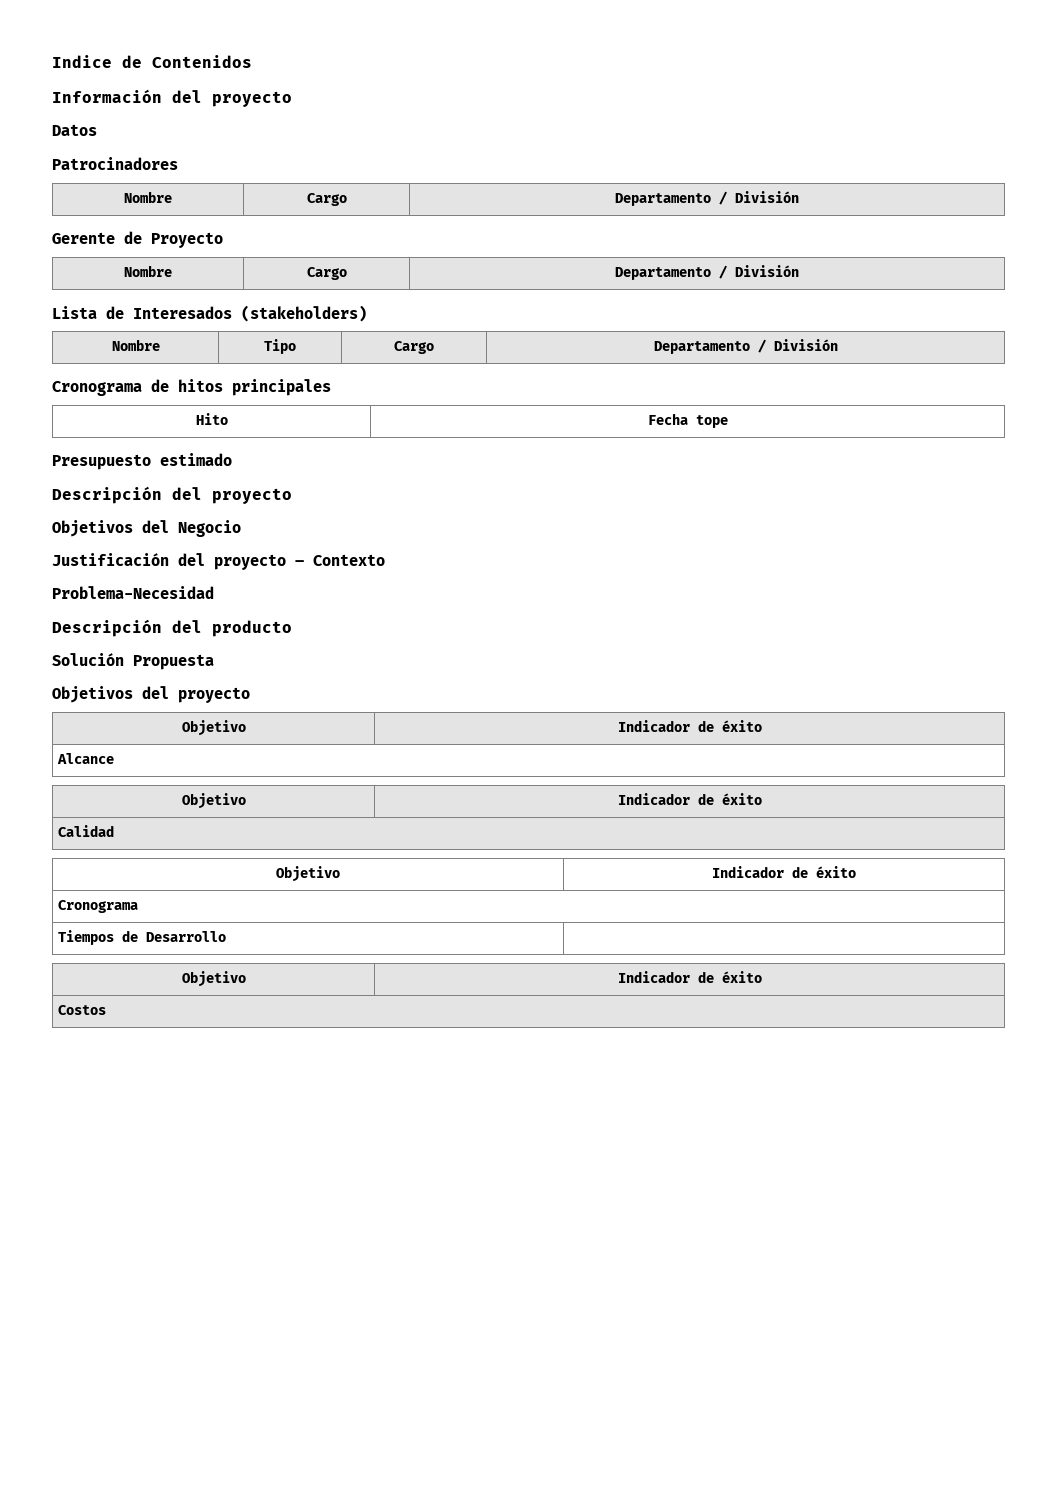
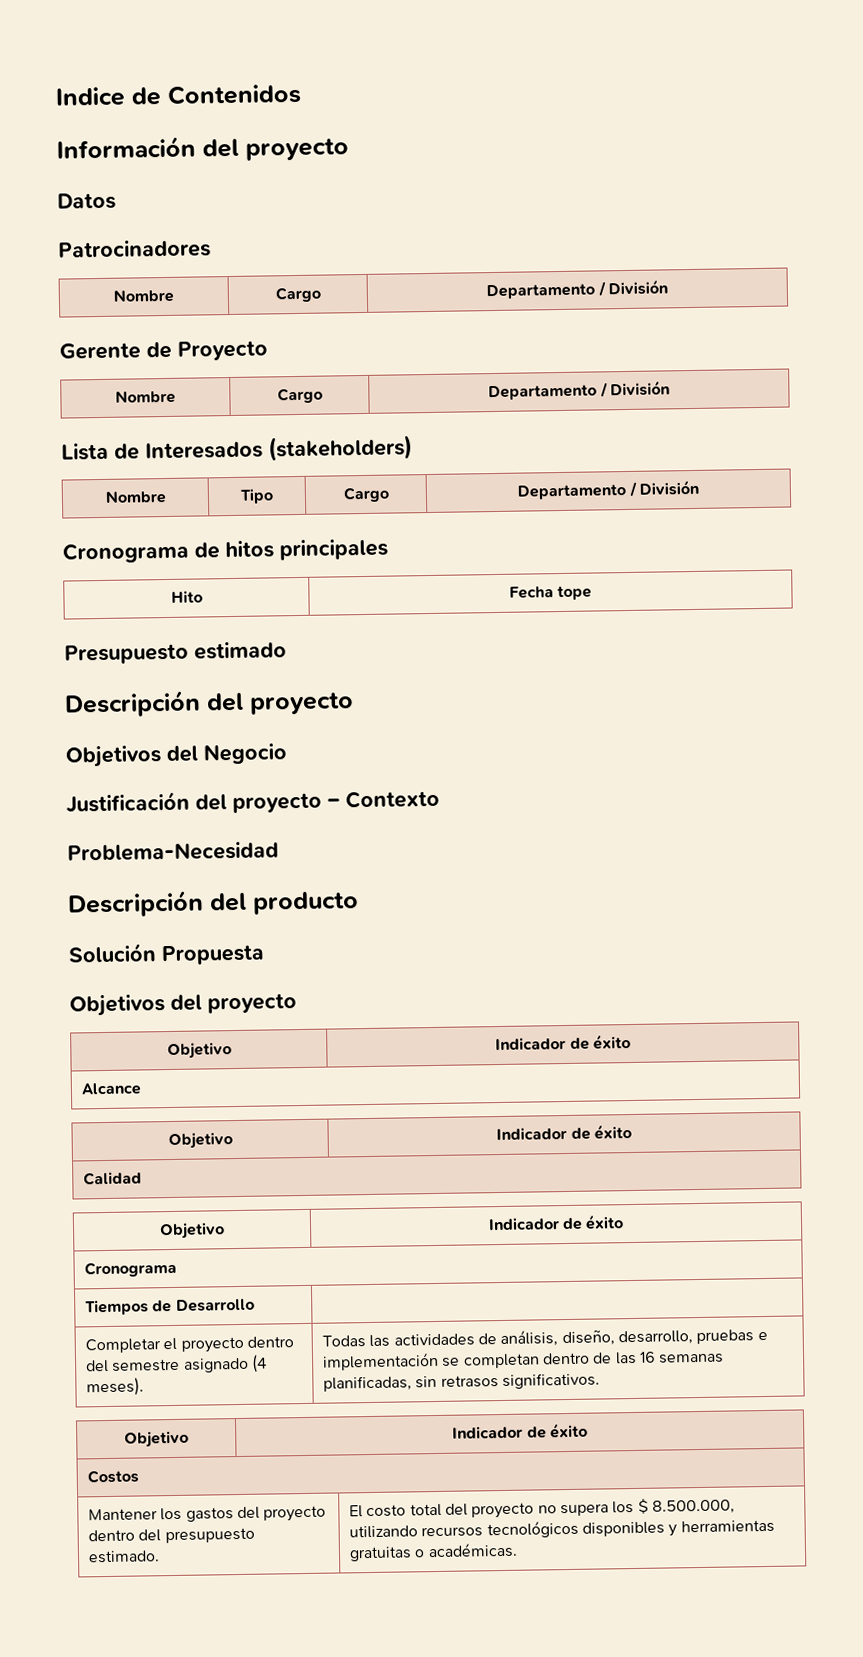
+ Completar el proyecto dentro del semestre asignado (4 meses). | Todas las actividades de análisis, diseño, desarrollo, pruebas e implementación se completan dentro de las 16 semanas planificadas, sin retrasos significativos.
+ Mantener los gastos del proyecto dentro del presupuesto estimado. | El costo total del proyecto no supera los $ 8.500.000, utilizando recursos tecnológicos disponibles y herramientas gratuitas o académicas.

